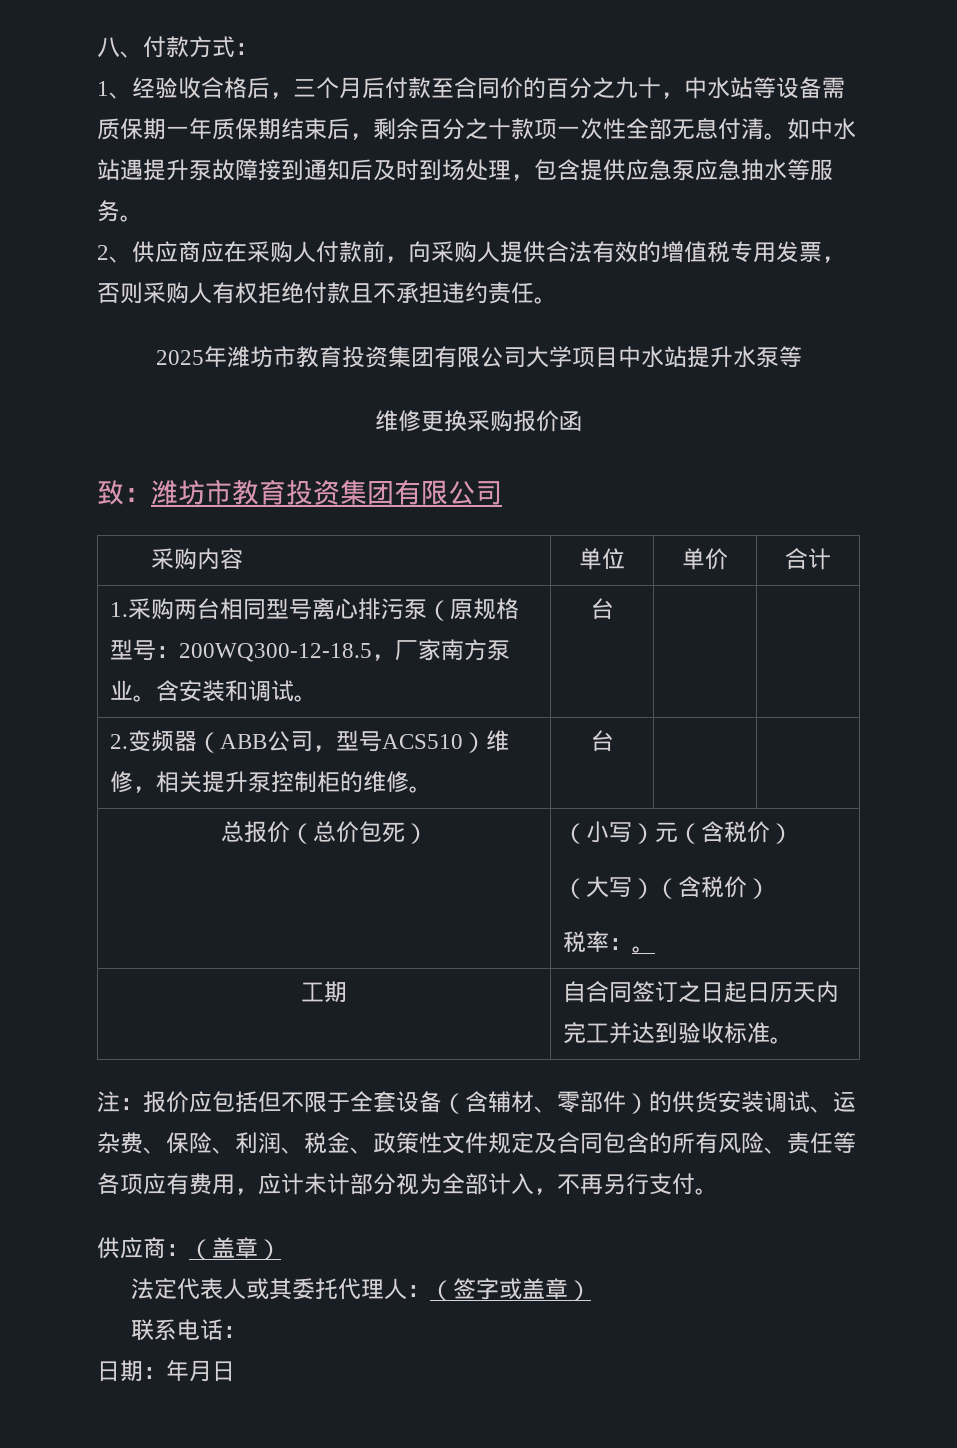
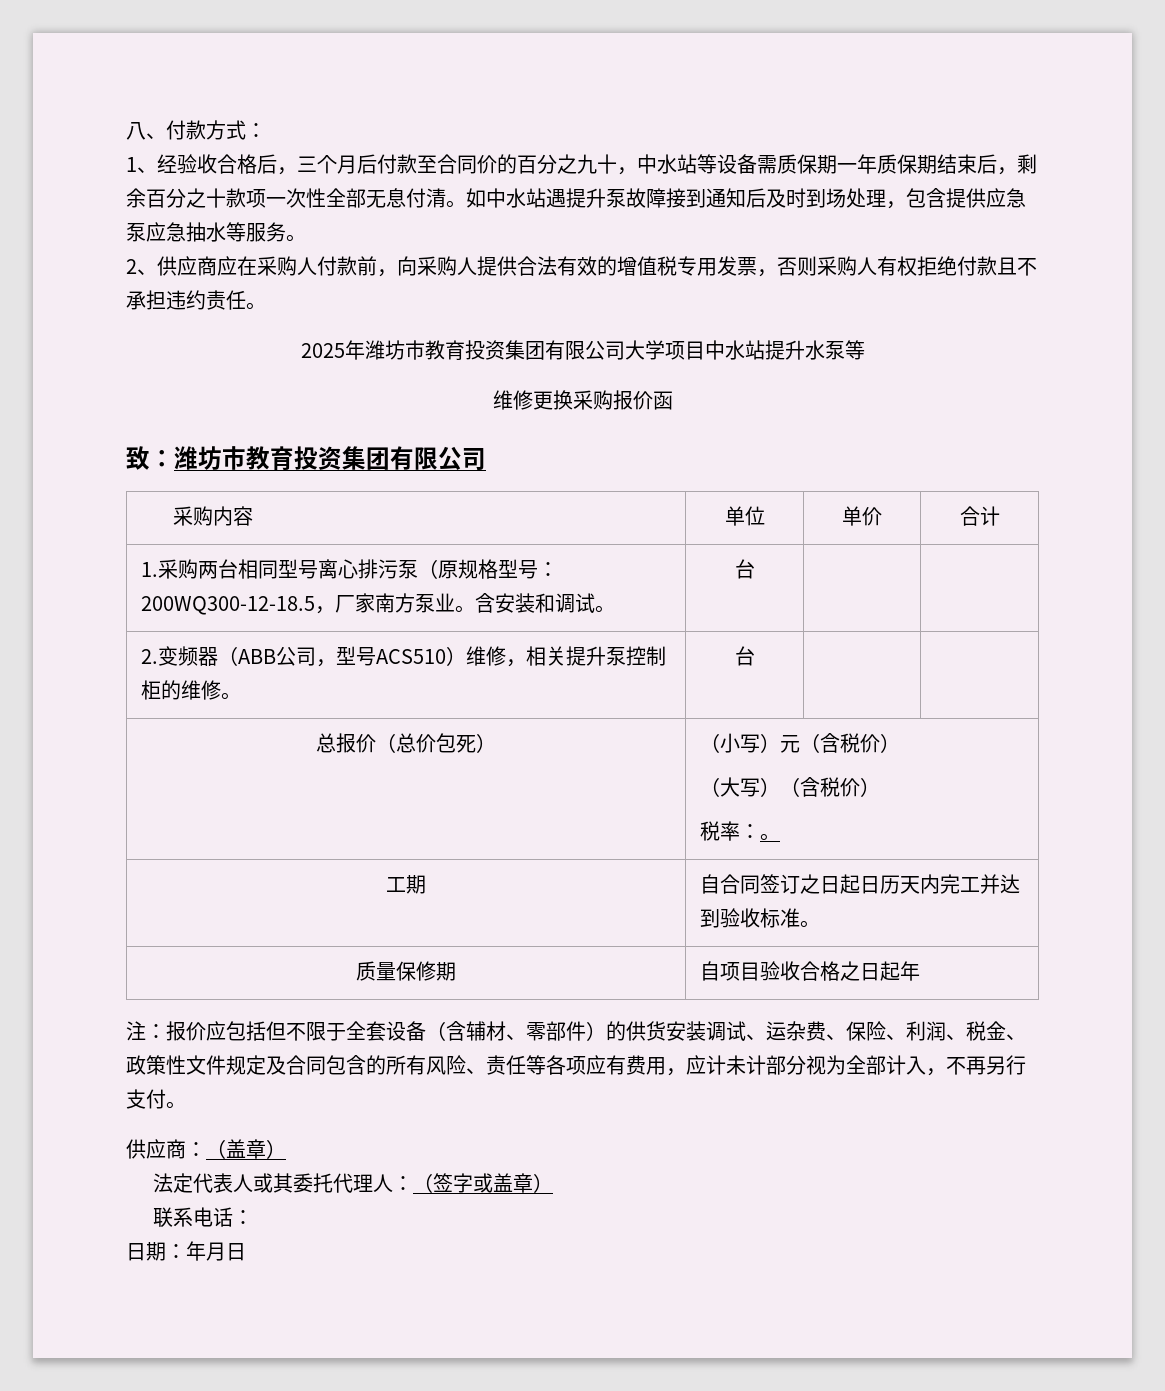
+ 质量保修期 | 自项目验收合格之日起年

